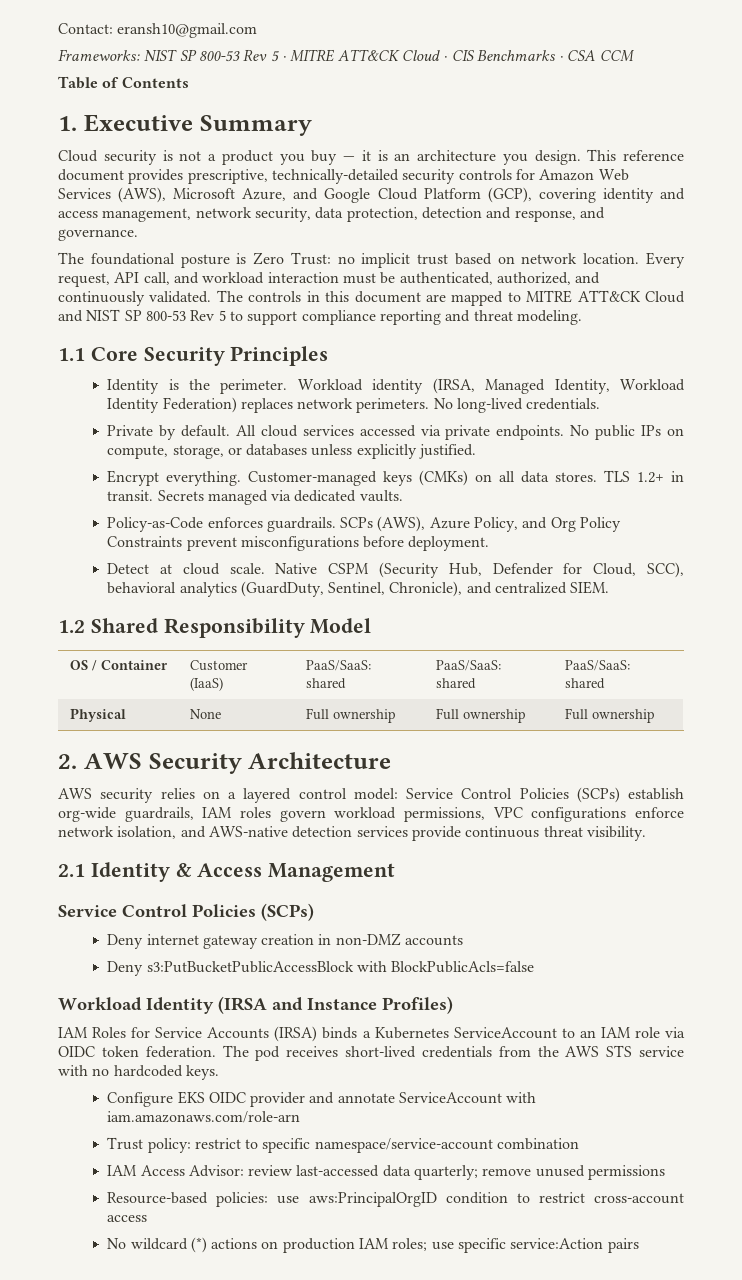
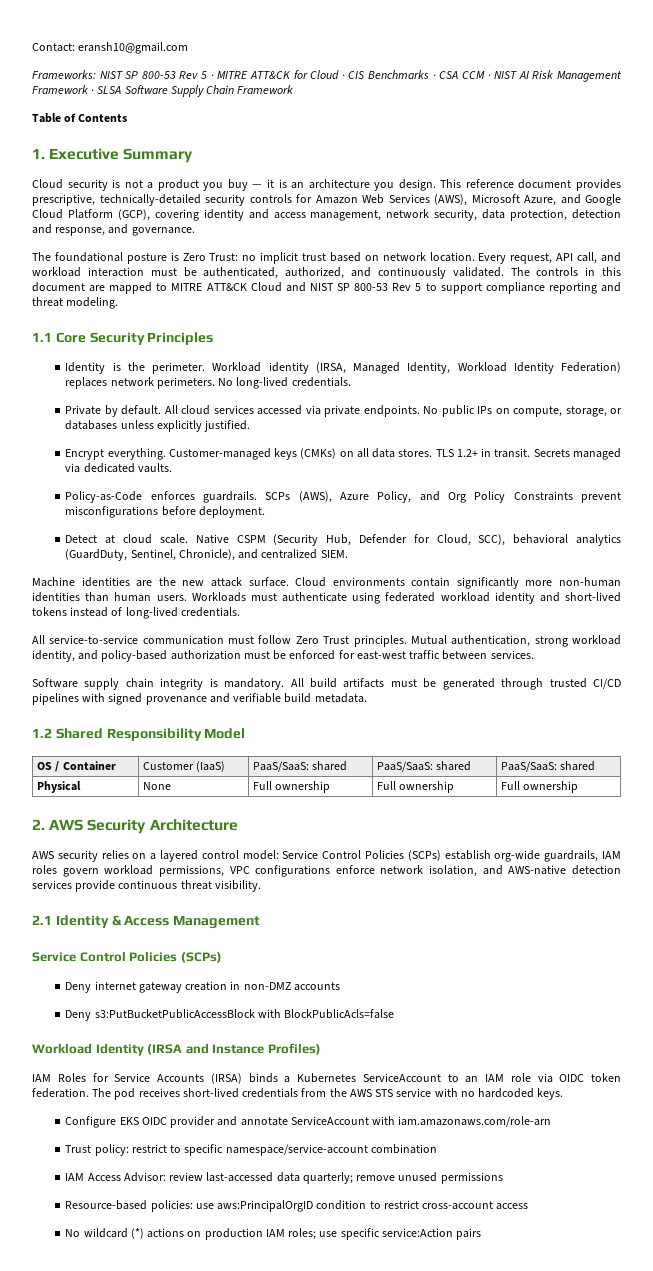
- Frameworks: NIST SP 800-53 Rev 5 · MITRE ATT&CK Cloud · CIS Benchmarks · CSA CCM
+ Frameworks: NIST SP 800-53 Rev 5 · MITRE ATT&CK for Cloud · CIS Benchmarks · CSA CCM · NIST AI Risk Management Framework · SLSA Software Supply Chain Framework
+ Machine identities are the new attack surface. Cloud environments contain significantly more non-human identities than human users. Workloads must authenticate using federated workload identity and short-lived tokens instead of long-lived credentials.
+ All service-to-service communication must follow Zero Trust principles. Mutual authentication, strong workload identity, and policy-based authorization must be enforced for east-west traffic between services.
+ Software supply chain integrity is mandatory. All build artifacts must be generated through trusted CI/CD pipelines with signed provenance and verifiable build metadata.

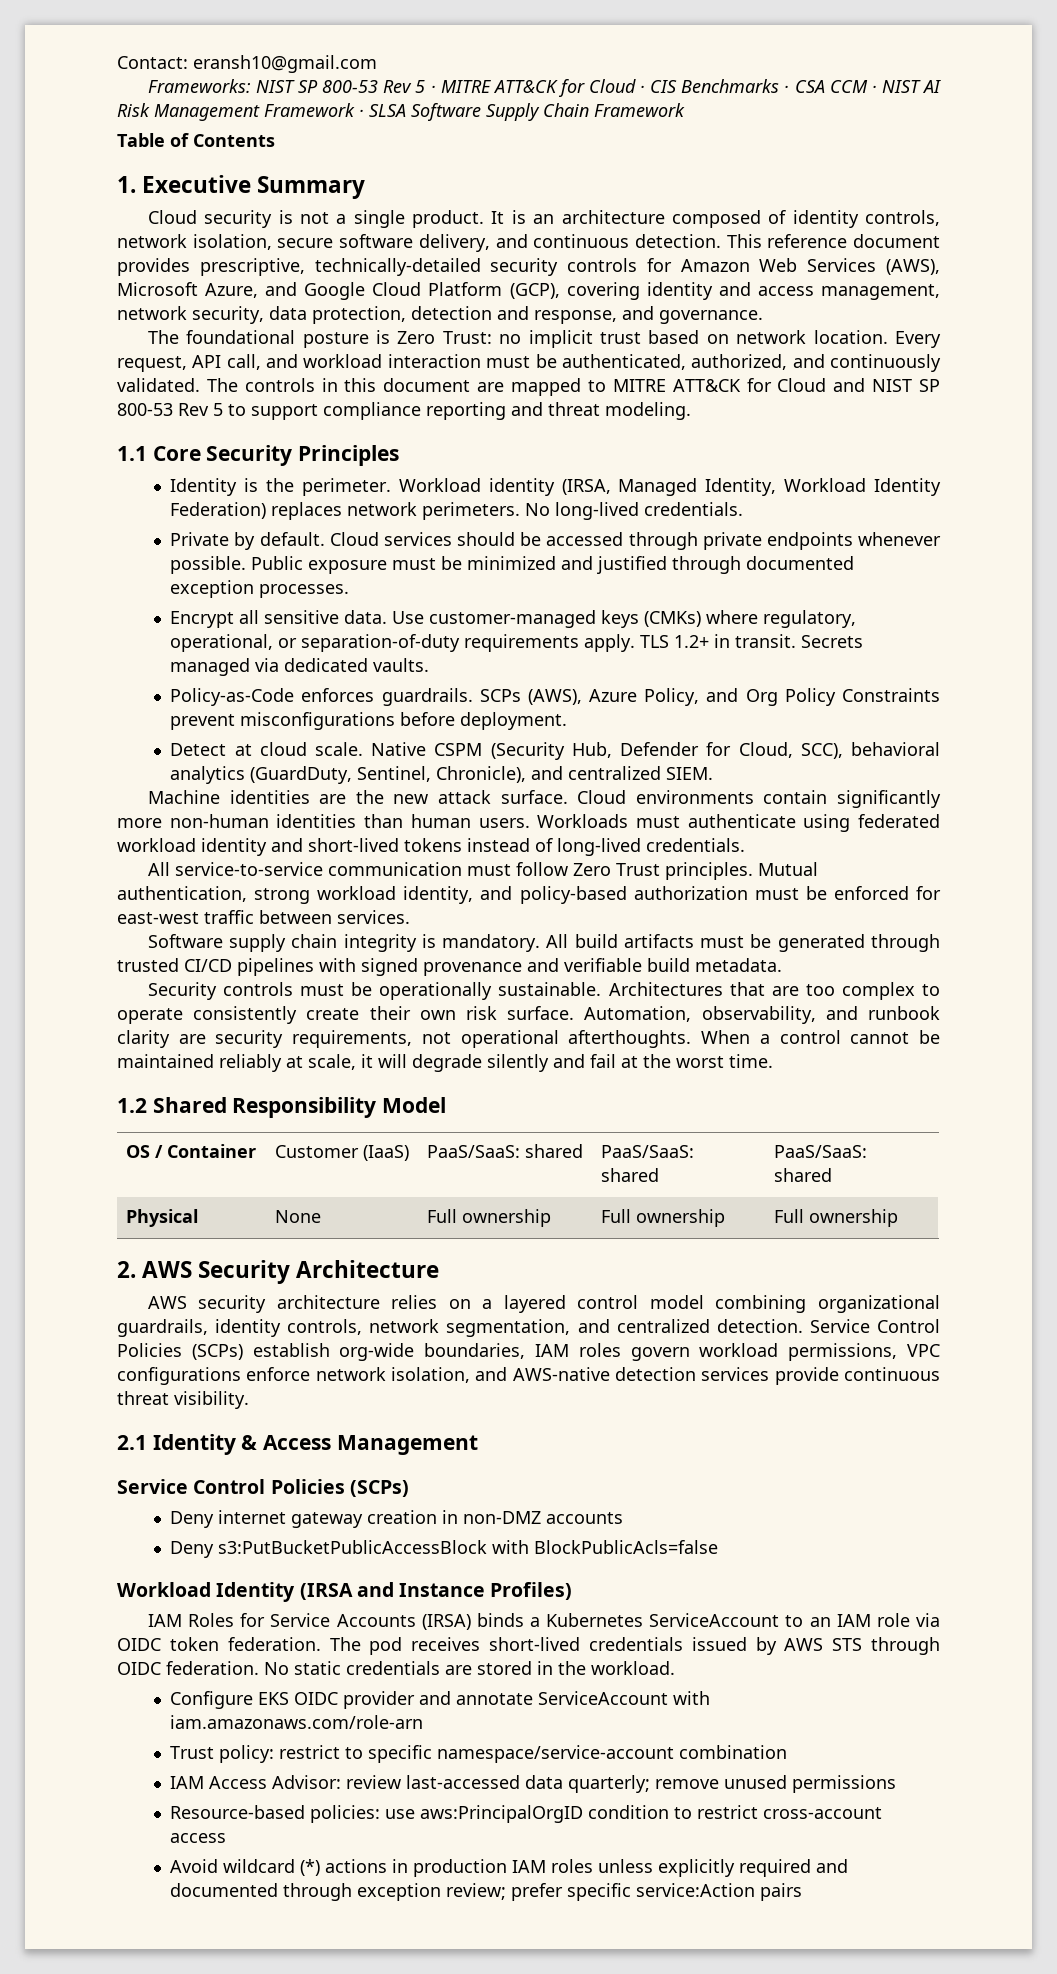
- Cloud security is not a product you buy — it is an architecture you design.
+ Cloud security is not a single product. It is an architecture composed of identity controls, network isolation, secure software delivery, and continuous detection.
- The controls in this document are mapped to MITRE ATT&CK Cloud and NIST SP 800-53 Rev 5 to support compliance reporting and threat modeling.
+ The controls in this document are mapped to MITRE ATT&CK for Cloud and NIST SP 800-53 Rev 5 to support compliance reporting and threat modeling.
- All cloud services accessed via private endpoints. No public IPs on compute, storage, or databases unless explicitly justified.
- Encrypt everything. Customer-managed keys (CMKs) on all data stores.
+ Cloud services should be accessed through private endpoints whenever possible. Public exposure must be minimized and justified through documented exception processes.
+ Encrypt all sensitive data. Use customer-managed keys (CMKs) where regulatory, operational, or separation-of-duty requirements apply.
+ Security controls must be operationally sustainable. Architectures that are too complex to operate consistently create their own risk surface. Automation, observability, and runbook clarity are security requirements, not operational afterthoughts. When a control cannot be maintained reliably at scale, it will degrade silently and fail at the worst time.
- AWS security relies on a layered control model: Service Control Policies (SCPs) establish org-wide guardrails, IAM roles govern workload permissions, VPC configurations enforce network isolation, and AWS-native detection services provide continuous threat visibility.
+ AWS security architecture relies on a layered control model combining organizational guardrails, identity controls, network segmentation, and centralized detection. Service Control Policies (SCPs) establish org-wide boundaries, IAM roles govern workload permissions, VPC configurations enforce network isolation, and AWS-native detection services provide continuous threat visibility.
- The pod receives short-lived credentials from the AWS STS service with no hardcoded keys.
+ The pod receives short-lived credentials issued by AWS STS through OIDC federation. No static credentials are stored in the workload.
- No wildcard (*) actions on production IAM roles; use specific service:Action pairs
+ Avoid wildcard (*) actions in production IAM roles unless explicitly required and documented through exception review; prefer specific service:Action pairs

